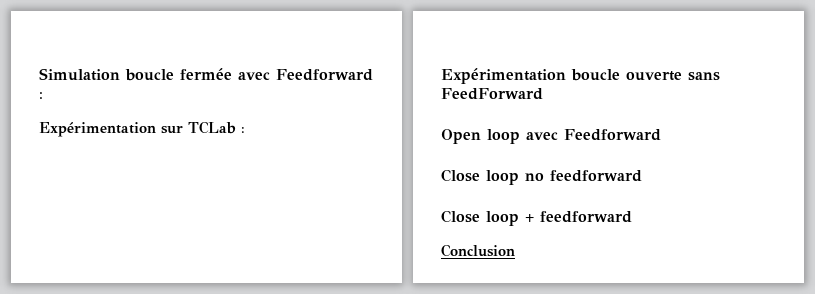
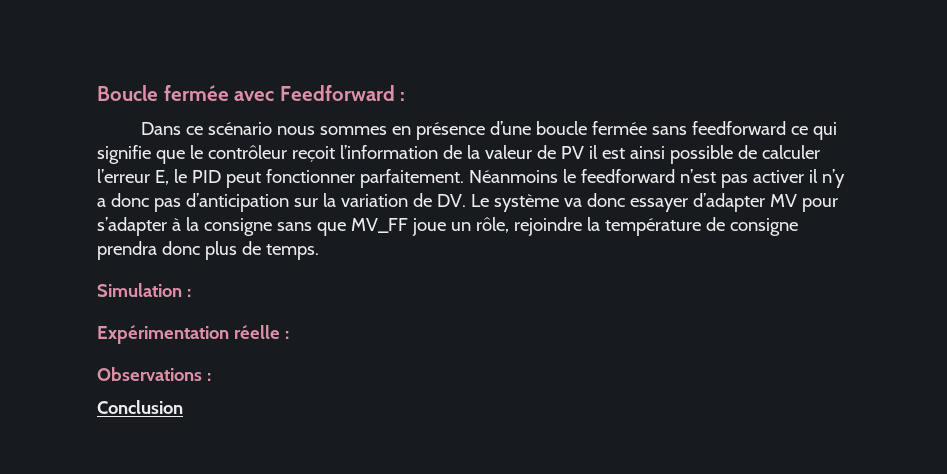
- Simulation boucle fermée avec Feedforward :
+ Boucle fermée avec Feedforward :
- Expérimentation sur TCLab :
- Expérimentation boucle ouverte sans FeedForward
- Open loop avec Feedforward
- Close loop no feedforward
- Close loop + feedforward
+ Dans ce scénario nous sommes en présence d’une boucle fermée sans feedforward ce qui signifie que le contrôleur reçoit l’information de la valeur de PV il est ainsi possible de calculer l’erreur E, le PID peut fonctionner parfaitement. Néanmoins le feedforward n’est pas activer il n’y a donc pas d’anticipation sur la variation de DV. Le système va donc essayer d’adapter MV pour s’adapter à la consigne sans que MV_FF joue un rôle, rejoindre la température de consigne prendra donc plus de temps.
+ Simulation :
+ Expérimentation réelle :
+ Observations :

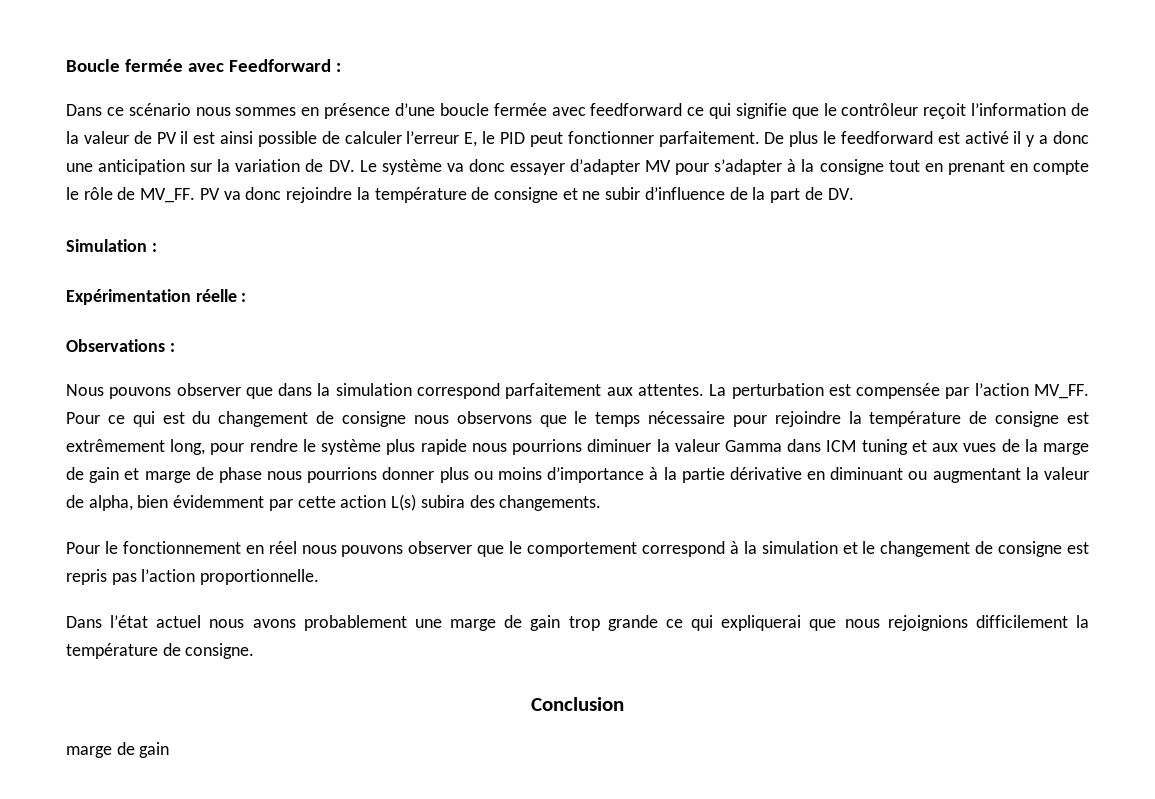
- Dans ce scénario nous sommes en présence d’une boucle fermée sans feedforward ce qui signifie que le contrôleur reçoit l’information de la valeur de PV il est ainsi possible de calculer l’erreur E, le PID peut fonctionner parfaitement.
+ Dans ce scénario nous sommes en présence d’une boucle fermée avec feedforward ce qui signifie que le contrôleur reçoit l’information de la valeur de PV il est ainsi possible de calculer l’erreur E, le PID peut fonctionner parfaitement.
- Néanmoins le feedforward n’est pas activer il n’y a donc pas d’anticipation sur la variation de DV. Le système va donc essayer d’adapter MV pour s’adapter à la consigne sans que MV_FF joue un rôle, rejoindre la température de consigne prendra donc plus de temps.
+ De plus le feedforward est activé il y a donc une anticipation sur la variation de DV. Le système va donc essayer d’adapter MV pour s’adapter à la consigne tout en prenant en compte le rôle de MV_FF. PV va donc rejoindre la température de consigne et ne subir d’influence de la part de DV.
+ Nous pouvons observer que dans la simulation correspond parfaitement aux attentes. La perturbation est compensée par l’action MV_FF. Pour ce qui est du changement de consigne nous observons que le temps nécessaire pour rejoindre la température de consigne est extrêmement long, pour rendre le système plus rapide nous pourrions diminuer la valeur Gamma dans ICM tuning et aux vues de la marge de gain et marge de phase nous pourrions donner plus ou moins d’importance à la partie dérivative en diminuant ou augmentant la valeur de alpha, bien évidemment par cette action L(s) subira des changements.
+ Pour le fonctionnement en réel nous pouvons observer que le comportement correspond à la simulation et le changement de consigne est repris pas l’action proportionnelle.
+ Dans l’état actuel nous avons probablement une marge de gain trop grande ce qui expliquerai que nous rejoignions difficilement la température de consigne.
  Conclusion
+ marge de gain

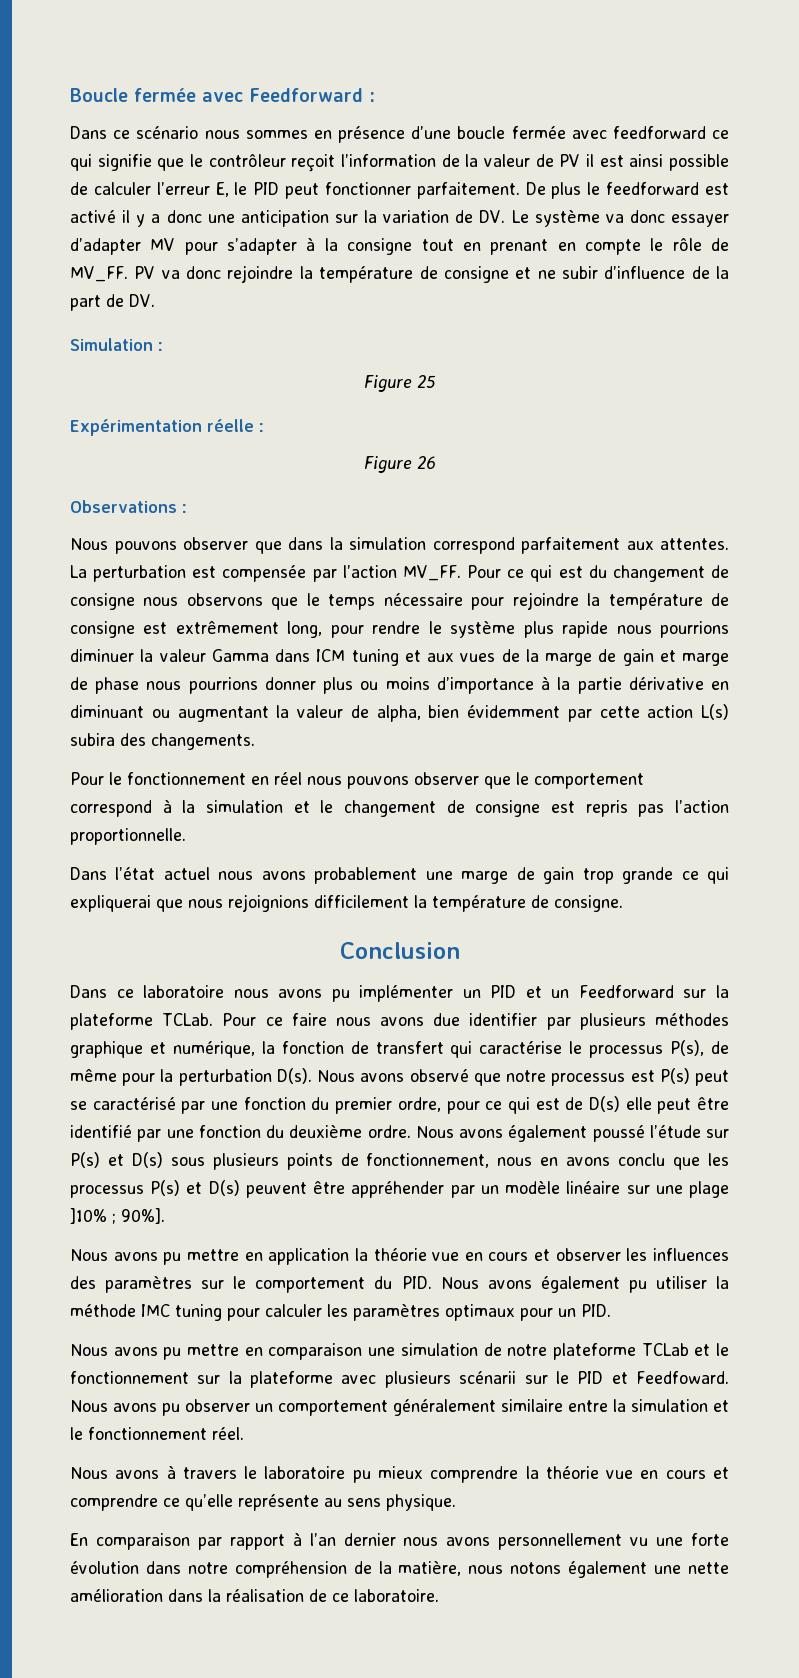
+ Figure 25
+ Figure 26
  Conclusion
- marge de gain
+ Dans ce laboratoire nous avons pu implémenter un PID et un Feedforward sur la plateforme TCLab. Pour ce faire nous avons due identifier par plusieurs méthodes graphique et numérique, la fonction de transfert qui caractérise le processus P(s), de même pour la perturbation D(s). Nous avons observé que notre processus est P(s) peut se caractérisé par une fonction du premier ordre, pour ce qui est de D(s) elle peut être identifié par une fonction du deuxième ordre. Nous avons également poussé l’étude sur P(s) et D(s) sous plusieurs points de fonctionnement, nous en avons conclu que les processus P(s) et D(s) peuvent être appréhender par un modèle linéaire sur une plage ]10% ; 90%].
+ Nous avons pu mettre en application la théorie vue en cours et observer les influences des paramètres sur le comportement du PID. Nous avons également pu utiliser la méthode IMC tuning pour calculer les paramètres optimaux pour un PID.
+ Nous avons pu mettre en comparaison une simulation de notre plateforme TCLab et le fonctionnement sur la plateforme avec plusieurs scénarii sur le PID et Feedfoward. Nous avons pu observer un comportement généralement similaire entre la simulation et le fonctionnement réel.
+ Nous avons à travers le laboratoire pu mieux comprendre la théorie vue en cours et comprendre ce qu’elle représente au sens physique.
+ En comparaison par rapport à l’an dernier nous avons personnellement vu une forte évolution dans notre compréhension de la matière, nous notons également une nette amélioration dans la réalisation de ce laboratoire.

